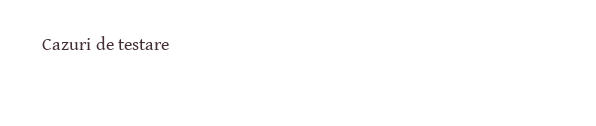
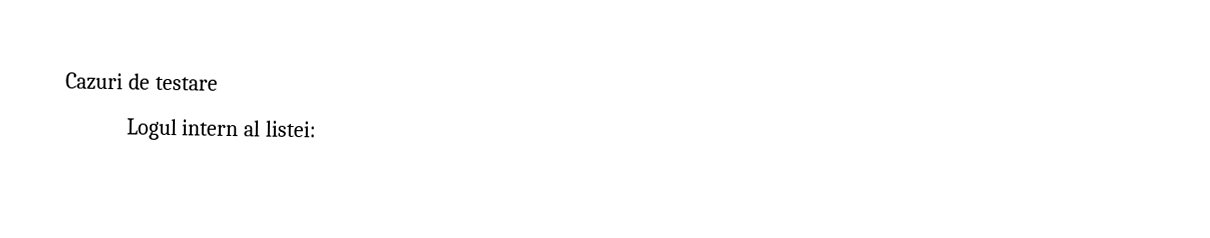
+ Logul intern al listei:

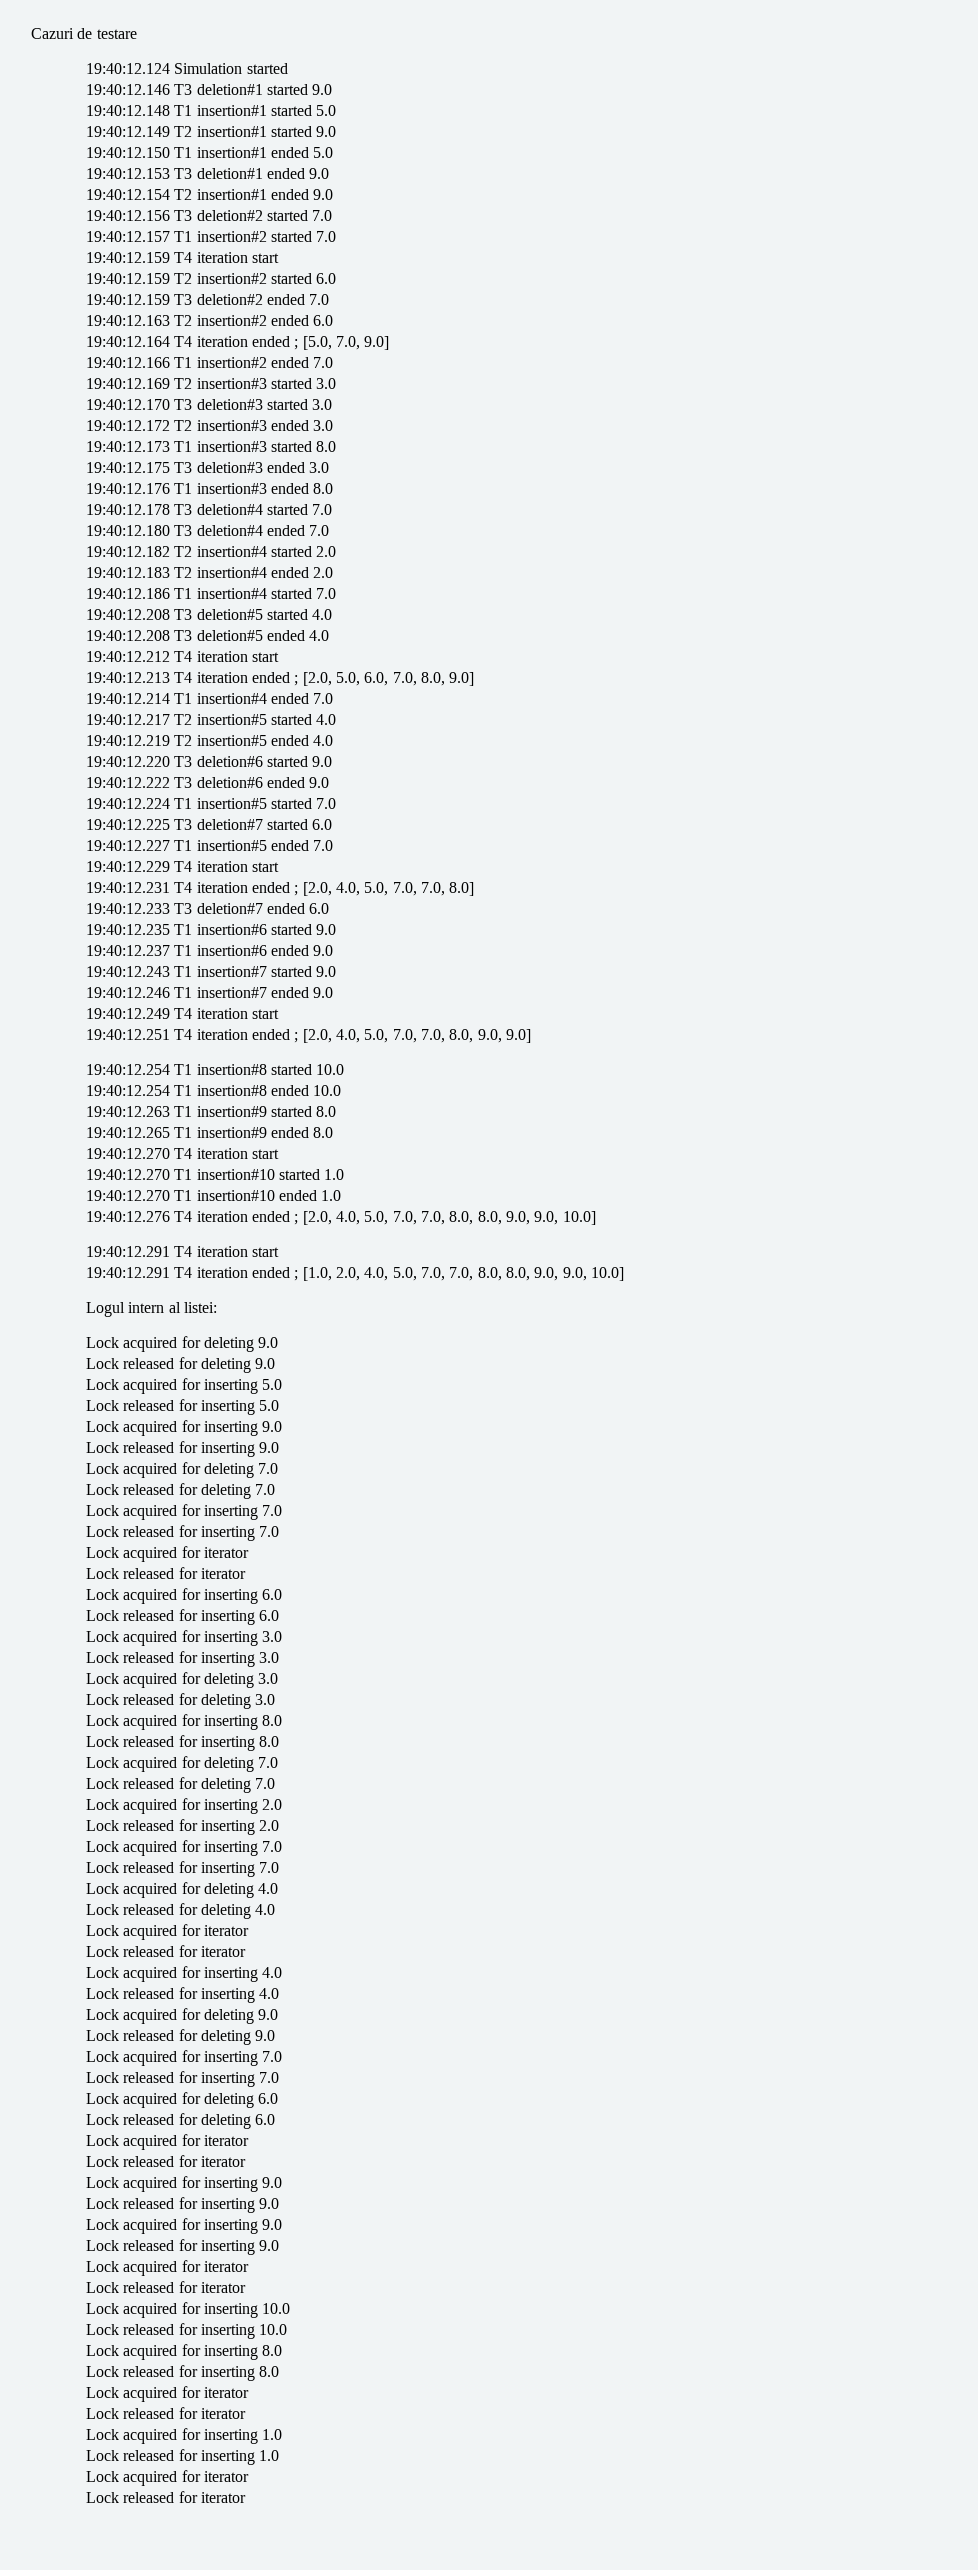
+ 19:40:12.124 Simulation started
+ 19:40:12.146 T3 deletion#1 started 9.0
+ 19:40:12.148 T1 insertion#1 started 5.0
+ 19:40:12.149 T2 insertion#1 started 9.0
+ 19:40:12.150 T1 insertion#1 ended 5.0
+ 19:40:12.153 T3 deletion#1 ended 9.0
+ 19:40:12.154 T2 insertion#1 ended 9.0
+ 19:40:12.156 T3 deletion#2 started 7.0
+ 19:40:12.157 T1 insertion#2 started 7.0
+ 19:40:12.159 T4 iteration start
+ 19:40:12.159 T2 insertion#2 started 6.0
+ 19:40:12.159 T3 deletion#2 ended 7.0
+ 19:40:12.163 T2 insertion#2 ended 6.0
+ 19:40:12.164 T4 iteration ended ; [5.0, 7.0, 9.0]
+ 19:40:12.166 T1 insertion#2 ended 7.0
+ 19:40:12.169 T2 insertion#3 started 3.0
+ 19:40:12.170 T3 deletion#3 started 3.0
+ 19:40:12.172 T2 insertion#3 ended 3.0
+ 19:40:12.173 T1 insertion#3 started 8.0
+ 19:40:12.175 T3 deletion#3 ended 3.0
+ 19:40:12.176 T1 insertion#3 ended 8.0
+ 19:40:12.178 T3 deletion#4 started 7.0
+ 19:40:12.180 T3 deletion#4 ended 7.0
+ 19:40:12.182 T2 insertion#4 started 2.0
+ 19:40:12.183 T2 insertion#4 ended 2.0
+ 19:40:12.186 T1 insertion#4 started 7.0
+ 19:40:12.208 T3 deletion#5 started 4.0
+ 19:40:12.208 T3 deletion#5 ended 4.0
+ 19:40:12.212 T4 iteration start
+ 19:40:12.213 T4 iteration ended ; [2.0, 5.0, 6.0, 7.0, 8.0, 9.0]
+ 19:40:12.214 T1 insertion#4 ended 7.0
+ 19:40:12.217 T2 insertion#5 started 4.0
+ 19:40:12.219 T2 insertion#5 ended 4.0
+ 19:40:12.220 T3 deletion#6 started 9.0
+ 19:40:12.222 T3 deletion#6 ended 9.0
+ 19:40:12.224 T1 insertion#5 started 7.0
+ 19:40:12.225 T3 deletion#7 started 6.0
+ 19:40:12.227 T1 insertion#5 ended 7.0
+ 19:40:12.229 T4 iteration start
+ 19:40:12.231 T4 iteration ended ; [2.0, 4.0, 5.0, 7.0, 7.0, 8.0]
+ 19:40:12.233 T3 deletion#7 ended 6.0
+ 19:40:12.235 T1 insertion#6 started 9.0
+ 19:40:12.237 T1 insertion#6 ended 9.0
+ 19:40:12.243 T1 insertion#7 started 9.0
+ 19:40:12.246 T1 insertion#7 ended 9.0
+ 19:40:12.249 T4 iteration start
+ 19:40:12.251 T4 iteration ended ; [2.0, 4.0, 5.0, 7.0, 7.0, 8.0, 9.0, 9.0]
+ 19:40:12.254 T1 insertion#8 started 10.0
+ 19:40:12.254 T1 insertion#8 ended 10.0
+ 19:40:12.263 T1 insertion#9 started 8.0
+ 19:40:12.265 T1 insertion#9 ended 8.0
+ 19:40:12.270 T4 iteration start
+ 19:40:12.270 T1 insertion#10 started 1.0
+ 19:40:12.270 T1 insertion#10 ended 1.0
+ 19:40:12.276 T4 iteration ended ; [2.0, 4.0, 5.0, 7.0, 7.0, 8.0, 8.0, 9.0, 9.0, 10.0]
+ 19:40:12.291 T4 iteration start
+ 19:40:12.291 T4 iteration ended ; [1.0, 2.0, 4.0, 5.0, 7.0, 7.0, 8.0, 8.0, 9.0, 9.0, 10.0]
  Logul intern al listei:
+ Lock acquired for deleting 9.0
+ Lock released for deleting 9.0
+ Lock acquired for inserting 5.0
+ Lock released for inserting 5.0
+ Lock acquired for inserting 9.0
+ Lock released for inserting 9.0
+ Lock acquired for deleting 7.0
+ Lock released for deleting 7.0
+ Lock acquired for inserting 7.0
+ Lock released for inserting 7.0
+ Lock acquired for iterator
+ Lock released for iterator
+ Lock acquired for inserting 6.0
+ Lock released for inserting 6.0
+ Lock acquired for inserting 3.0
+ Lock released for inserting 3.0
+ Lock acquired for deleting 3.0
+ Lock released for deleting 3.0
+ Lock acquired for inserting 8.0
+ Lock released for inserting 8.0
+ Lock acquired for deleting 7.0
+ Lock released for deleting 7.0
+ Lock acquired for inserting 2.0
+ Lock released for inserting 2.0
+ Lock acquired for inserting 7.0
+ Lock released for inserting 7.0
+ Lock acquired for deleting 4.0
+ Lock released for deleting 4.0
+ Lock acquired for iterator
+ Lock released for iterator
+ Lock acquired for inserting 4.0
+ Lock released for inserting 4.0
+ Lock acquired for deleting 9.0
+ Lock released for deleting 9.0
+ Lock acquired for inserting 7.0
+ Lock released for inserting 7.0
+ Lock acquired for deleting 6.0
+ Lock released for deleting 6.0
+ Lock acquired for iterator
+ Lock released for iterator
+ Lock acquired for inserting 9.0
+ Lock released for inserting 9.0
+ Lock acquired for inserting 9.0
+ Lock released for inserting 9.0
+ Lock acquired for iterator
+ Lock released for iterator
+ Lock acquired for inserting 10.0
+ Lock released for inserting 10.0
+ Lock acquired for inserting 8.0
+ Lock released for inserting 8.0
+ Lock acquired for iterator
+ Lock released for iterator
+ Lock acquired for inserting 1.0
+ Lock released for inserting 1.0
+ Lock acquired for iterator
+ Lock released for iterator

